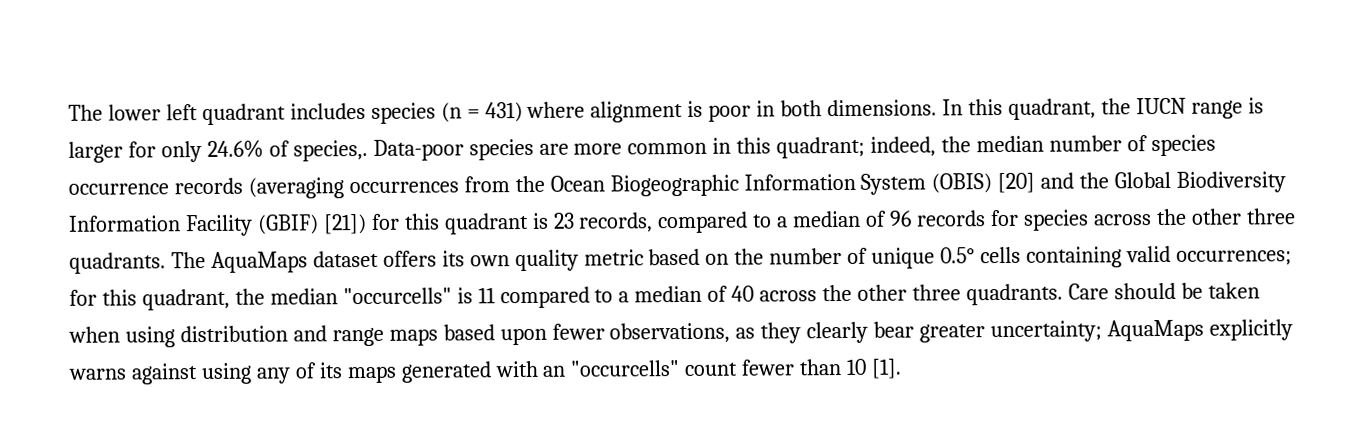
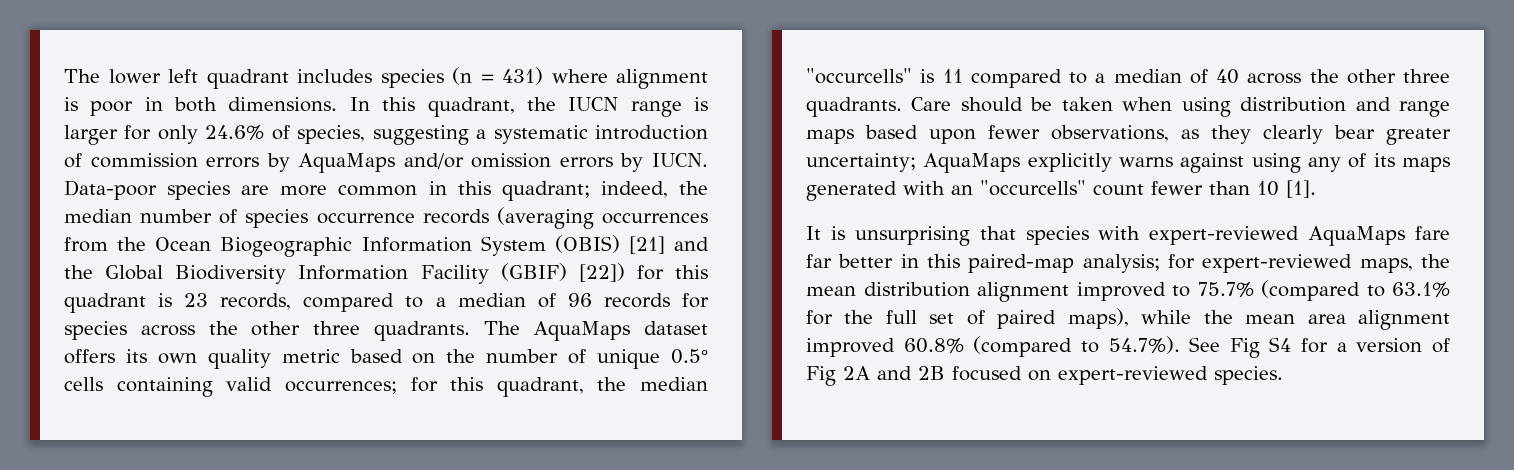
- In this quadrant, the IUCN range is larger for only 24.6% of species,.
+ In this quadrant, the IUCN range is larger for only 24.6% of species, suggesting a systematic introduction of commission errors by AquaMaps and/or omission errors by IUCN.
- Data-poor species are more common in this quadrant; indeed, the median number of species occurrence records (averaging occurrences from the Ocean Biogeographic Information System (OBIS) [20] and the Global Biodiversity Information Facility (GBIF) [21]) for this quadrant is 23 records, compared to a median of 96 records for species across the other three quadrants.
+ Data-poor species are more common in this quadrant; indeed, the median number of species occurrence records (averaging occurrences from the Ocean Biogeographic Information System (OBIS) [21] and the Global Biodiversity Information Facility (GBIF) [22]) for this quadrant is 23 records, compared to a median of 96 records for species across the other three quadrants.
+ It is unsurprising that species with expert-reviewed AquaMaps fare far better in this paired-map analysis; for expert-reviewed maps, the mean distribution alignment improved to 75.7% (compared to 63.1% for the full set of paired maps), while the mean area alignment improved 60.8% (compared to 54.7%). See Fig S4 for a version of Fig 2A and 2B focused on expert-reviewed species.

